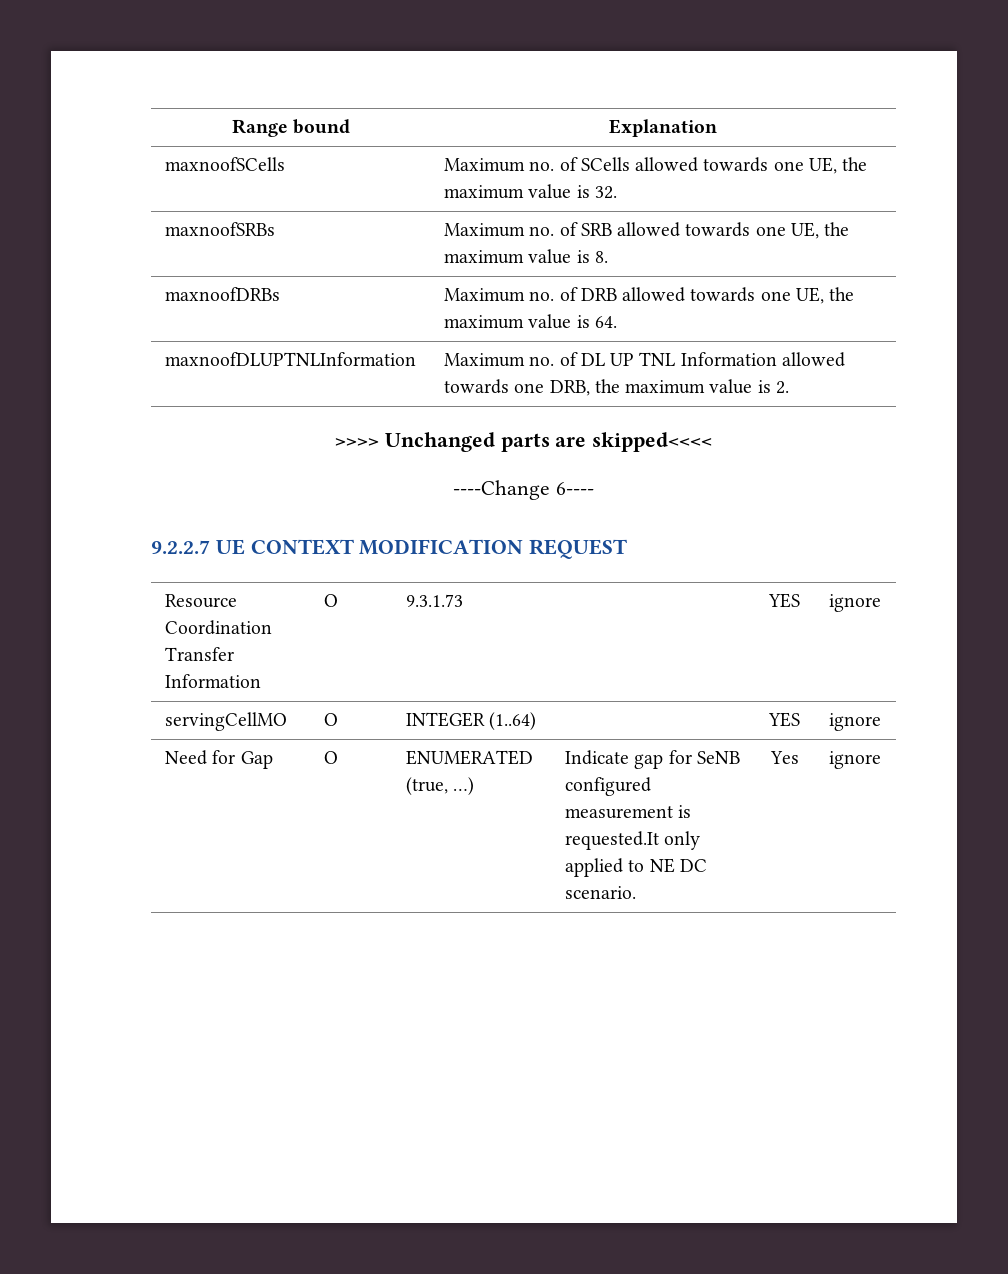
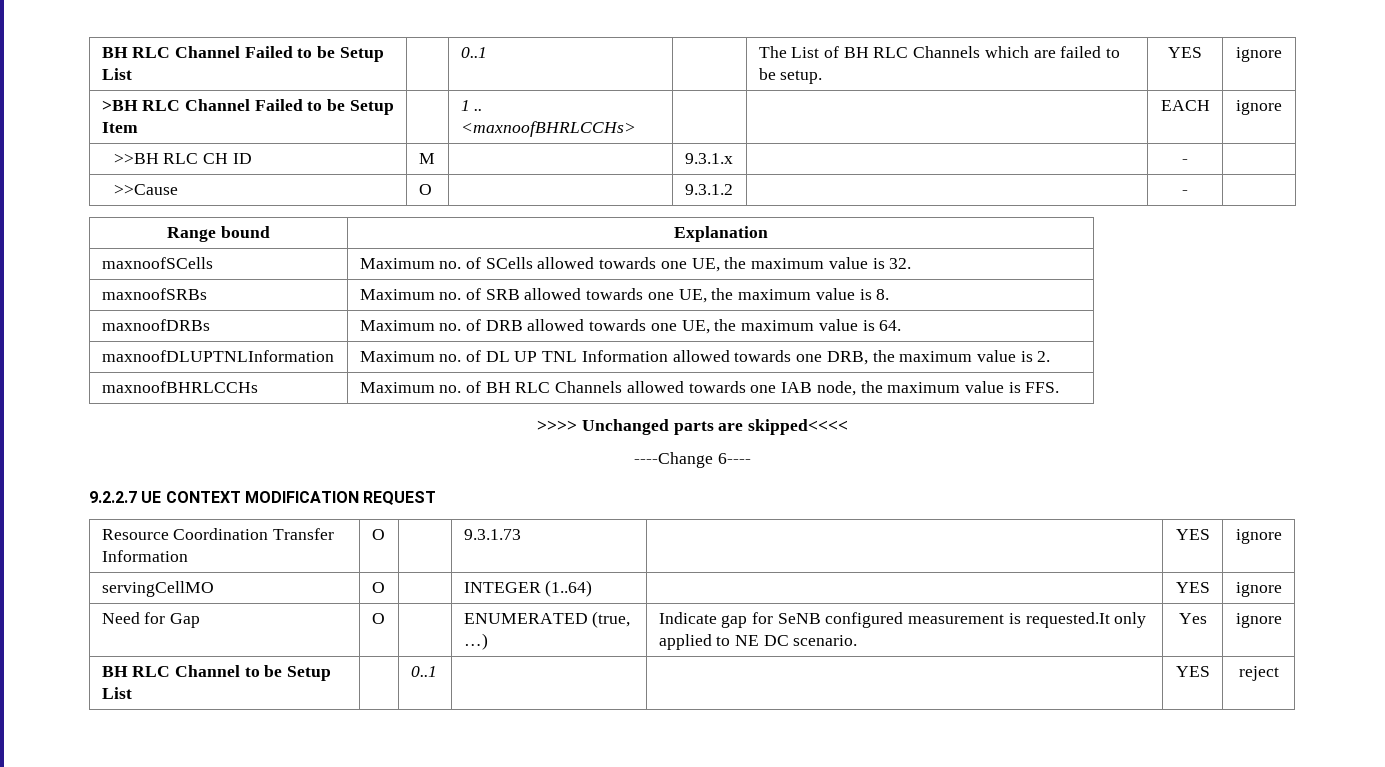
+ BH RLC Channel Failed to be Setup List | | 0..1 | | The List of BH RLC Channels which are failed to be setup. | YES | ignore
+ >BH RLC Channel Failed to be Setup Item | | 1 .. <maxnoofBHRLCCHs> | | | EACH | ignore
+ >>BH RLC CH ID | M | | 9.3.1.x | | - |
+ >>Cause | O | | 9.3.1.2 | | - |
+ maxnoofBHRLCCHs | Maximum no. of BH RLC Channels allowed towards one IAB node, the maximum value is FFS.
+ BH RLC Channel to be Setup List | | 0..1 | | | YES | reject

